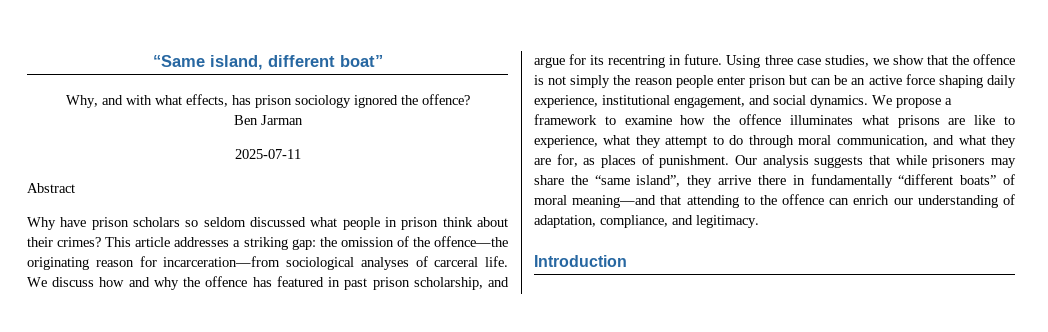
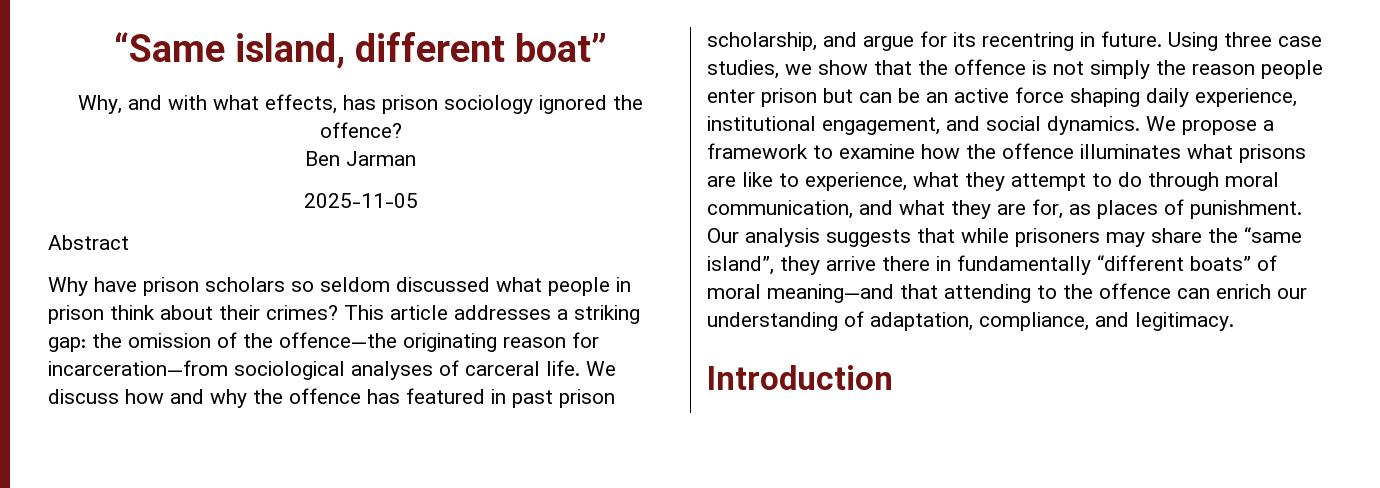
- 2025-07-11
+ 2025-11-05

